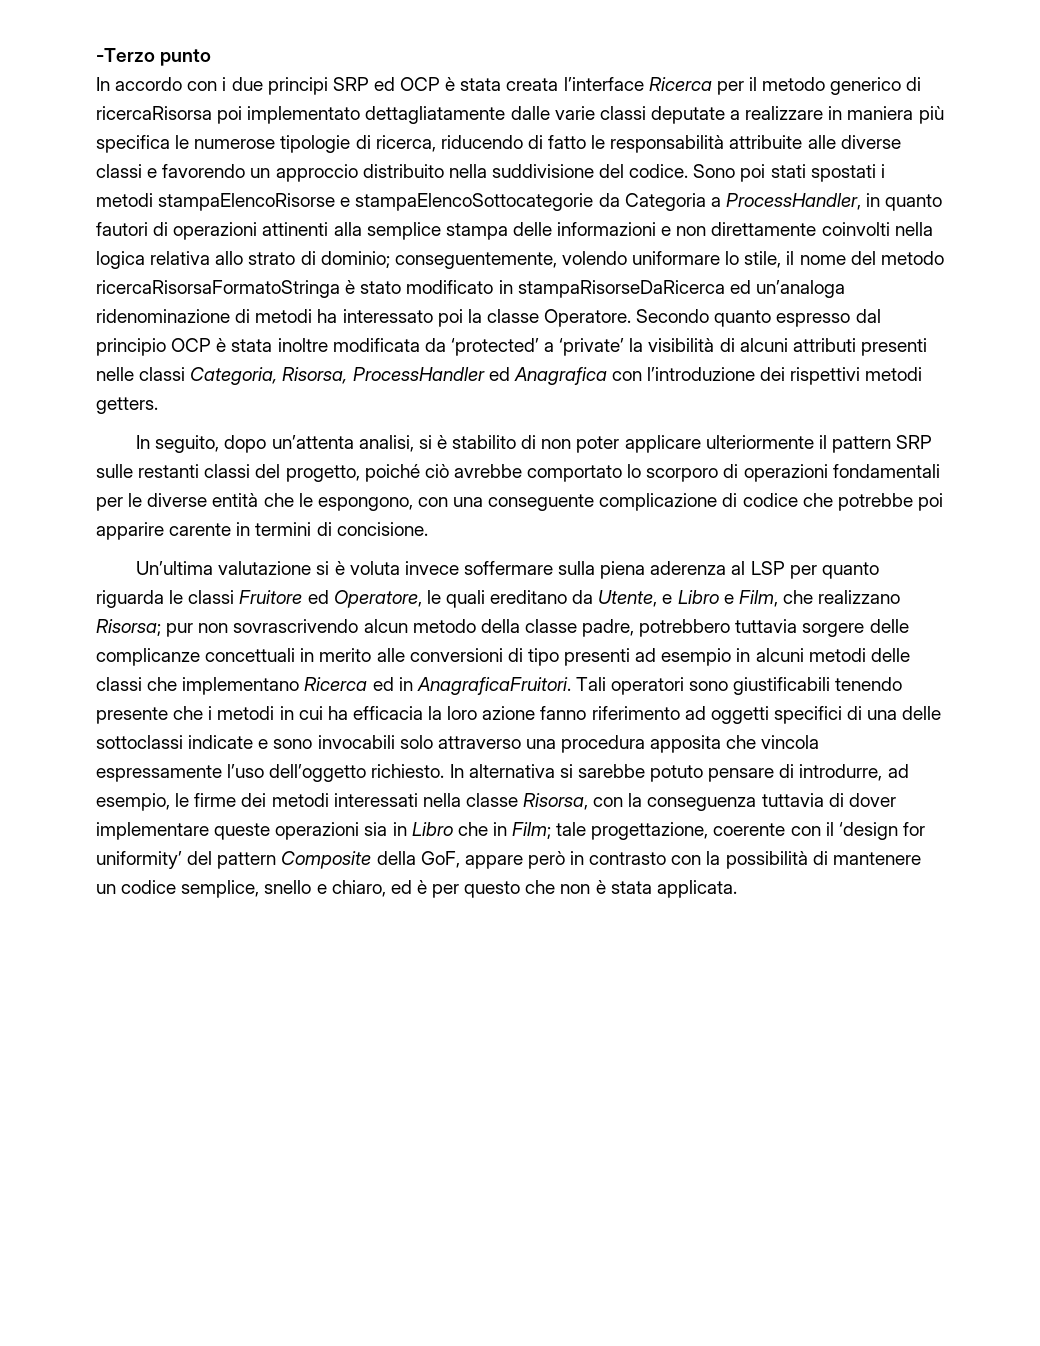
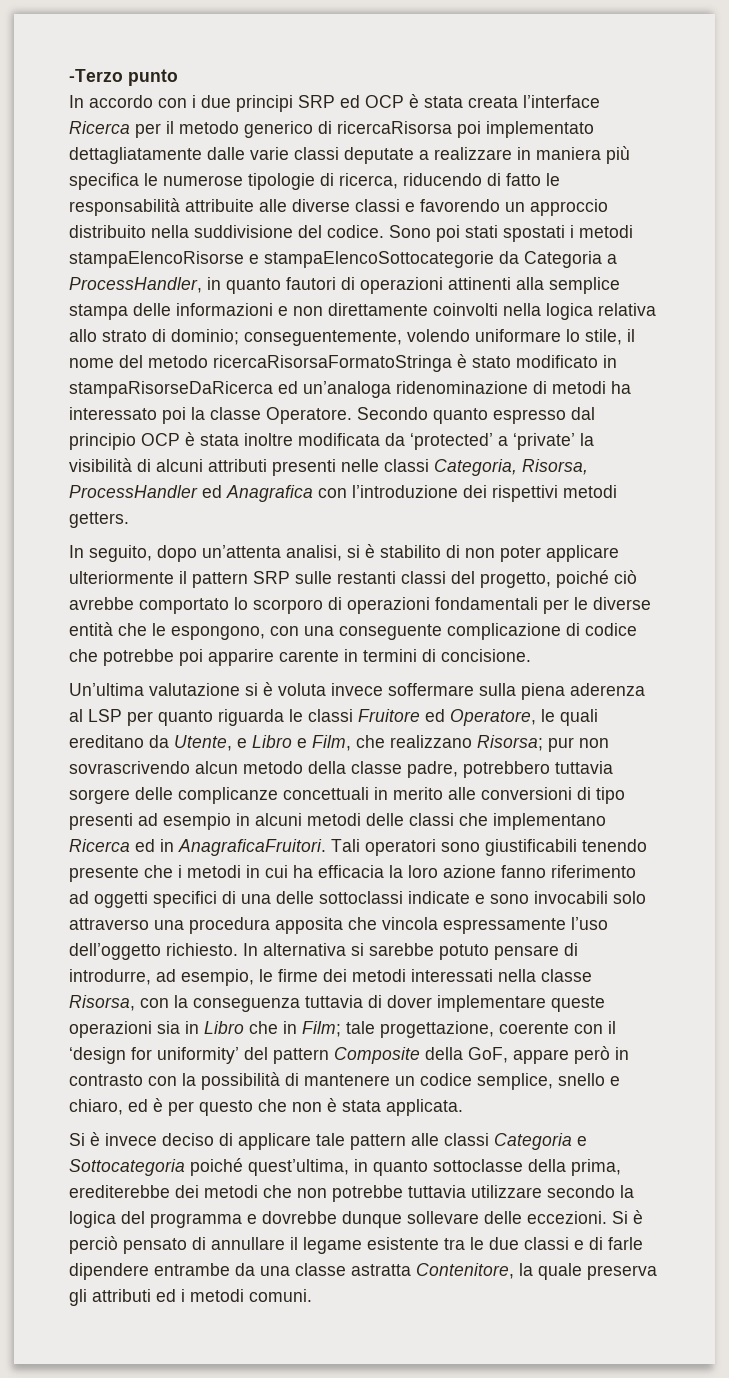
+ Si è invece deciso di applicare tale pattern alle classi Categoria e Sottocategoria poiché quest’ultima, in quanto sottoclasse della prima, erediterebbe dei metodi che non potrebbe tuttavia utilizzare secondo la logica del programma e dovrebbe dunque sollevare delle eccezioni. Si è perciò pensato di annullare il legame esistente tra le due classi e di farle dipendere entrambe da una classe astratta Contenitore, la quale preserva gli attributi ed i metodi comuni.

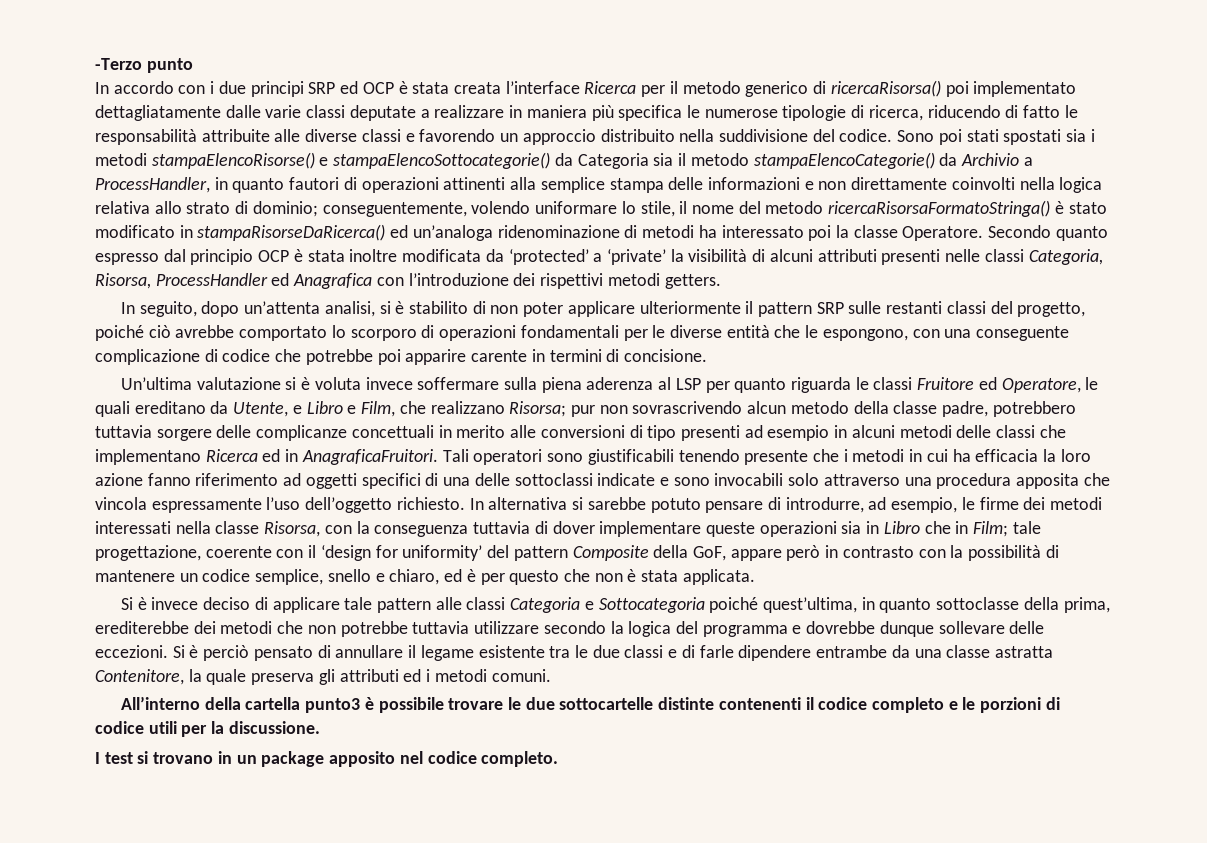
- In accordo con i due principi SRP ed OCP è stata creata l’interface Ricerca per il metodo generico di ricercaRisorsa poi implementato dettagliatamente dalle varie classi deputate a realizzare in maniera più specifica le numerose tipologie di ricerca, riducendo di fatto le responsabilità attribuite alle diverse classi e favorendo un approccio distribuito nella suddivisione del codice.
+ In accordo con i due principi SRP ed OCP è stata creata l’interface Ricerca per il metodo generico di ricercaRisorsa() poi implementato dettagliatamente dalle varie classi deputate a realizzare in maniera più specifica le numerose tipologie di ricerca, riducendo di fatto le responsabilità attribuite alle diverse classi e favorendo un approccio distribuito nella suddivisione del codice.
- Sono poi stati spostati i metodi stampaElencoRisorse e stampaElencoSottocategorie da Categoria a ProcessHandler, in quanto fautori di operazioni attinenti alla semplice stampa delle informazioni e non direttamente coinvolti nella logica relativa allo strato di dominio; conseguentemente, volendo uniformare lo stile, il nome del metodo ricercaRisorsaFormatoStringa è stato modificato in stampaRisorseDaRicerca ed un’analoga ridenominazione di metodi ha interessato poi la classe Operatore.
+ Sono poi stati spostati sia i metodi stampaElencoRisorse() e stampaElencoSottocategorie() da Categoria sia il metodo stampaElencoCategorie() da Archivio a ProcessHandler, in quanto fautori di operazioni attinenti alla semplice stampa delle informazioni e non direttamente coinvolti nella logica relativa allo strato di dominio; conseguentemente, volendo uniformare lo stile, il nome del metodo ricercaRisorsaFormatoStringa() è stato modificato in stampaRisorseDaRicerca() ed un’analoga ridenominazione di metodi ha interessato poi la classe Operatore.
+ All’interno della cartella punto3 è possibile trovare le due sottocartelle distinte contenenti il codice completo e le porzioni di codice utili per la discussione.
+ I test si trovano in un package apposito nel codice completo.

